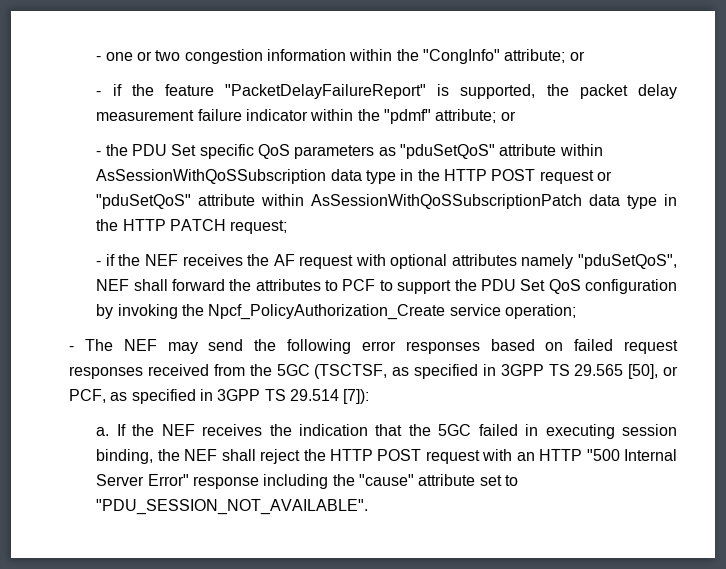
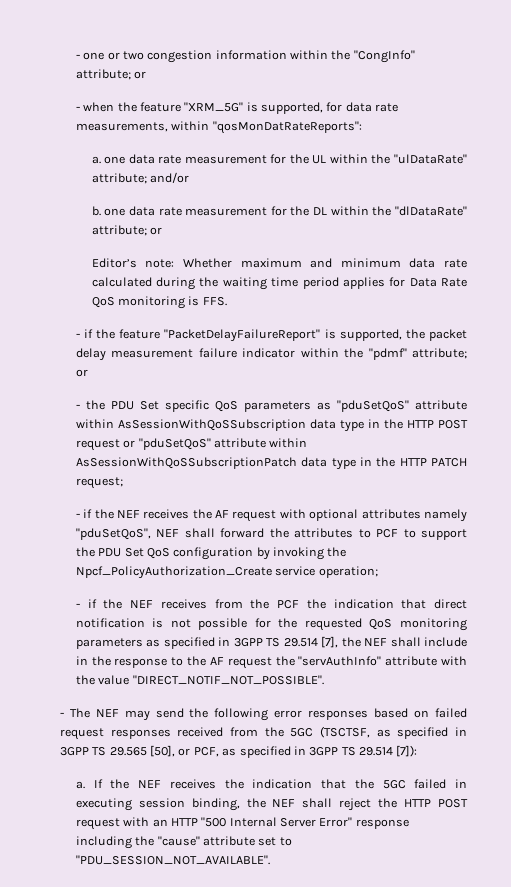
+ - when the feature "XRM_5G" is supported, for data rate measurements, within "qosMonDatRateReports":
+ a. one data rate measurement for the UL within the "ulDataRate" attribute; and/or
+ b. one data rate measurement for the DL within the "dlDataRate" attribute; or
+ Editor’s note: Whether maximum and minimum data rate calculated during the waiting time period applies for Data Rate QoS monitoring is FFS.
+ - if the NEF receives from the PCF the indication that direct notification is not possible for the requested QoS monitoring parameters as specified in 3GPP TS 29.514 [7], the NEF shall include in the response to the AF request the "servAuthInfo" attribute with the value "DIRECT_NOTIF_NOT_POSSIBLE".

